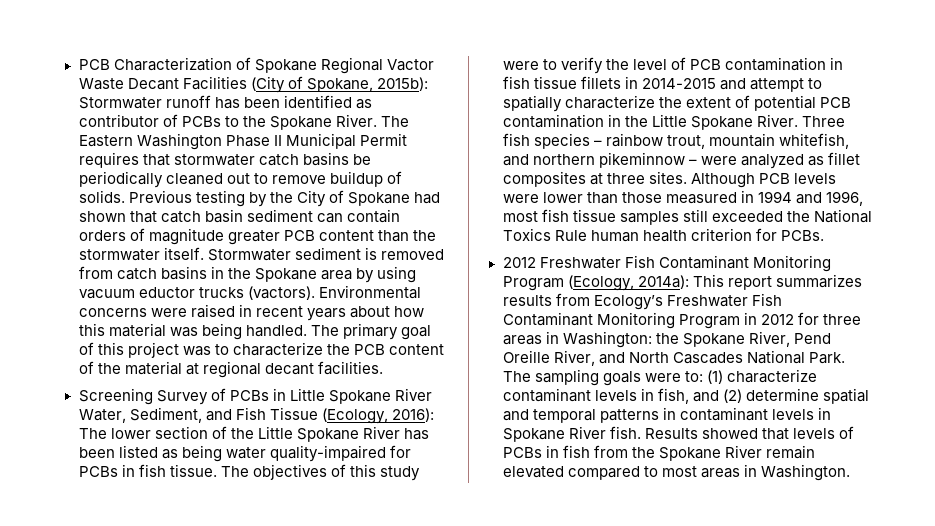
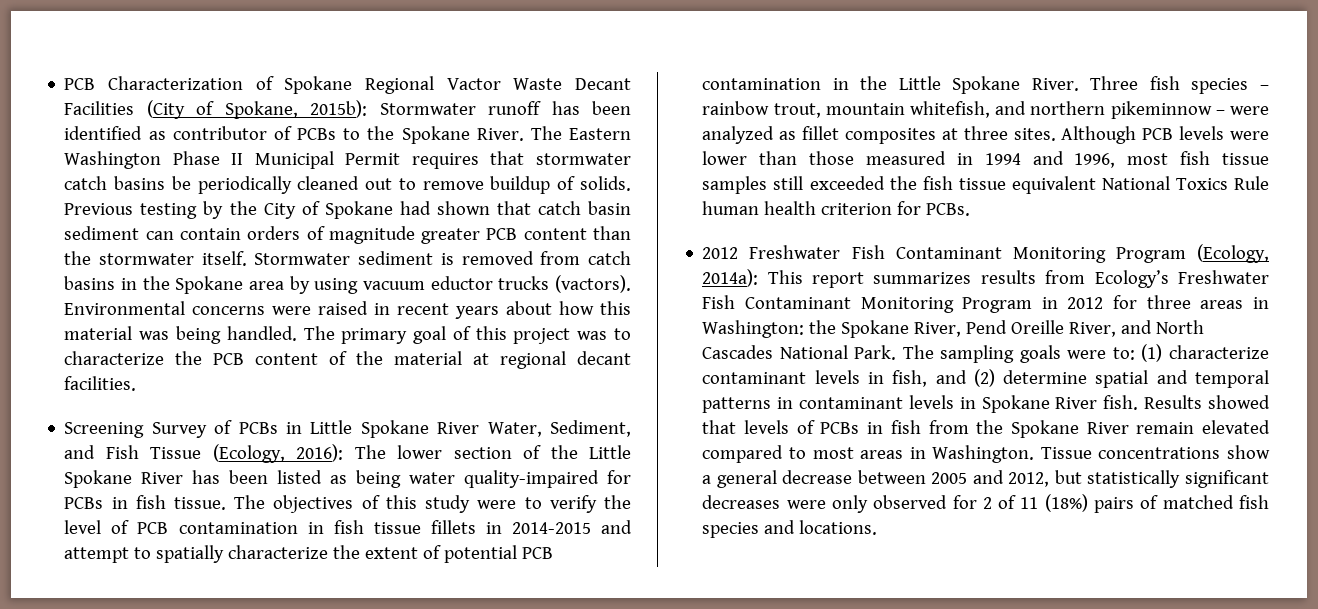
- Although PCB levels were lower than those measured in 1994 and 1996, most fish tissue samples still exceeded the National Toxics Rule human health criterion for PCBs.
+ Although PCB levels were lower than those measured in 1994 and 1996, most fish tissue samples still exceeded the fish tissue equivalent National Toxics Rule human health criterion for PCBs.
+ Tissue concentrations show a general decrease between 2005 and 2012, but statistically significant decreases were only observed for 2 of 11 (18%) pairs of matched fish species and locations.

